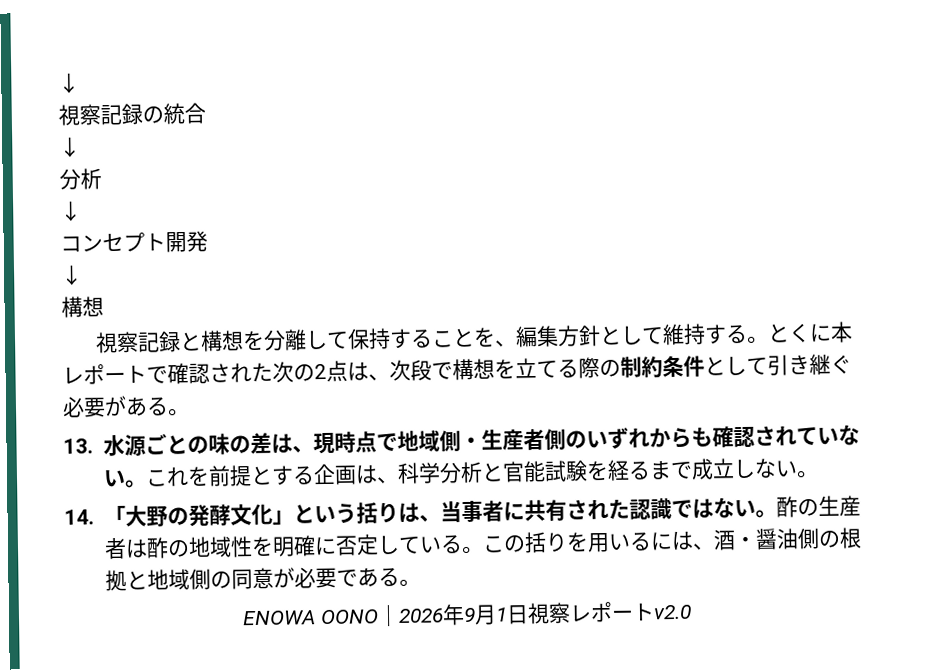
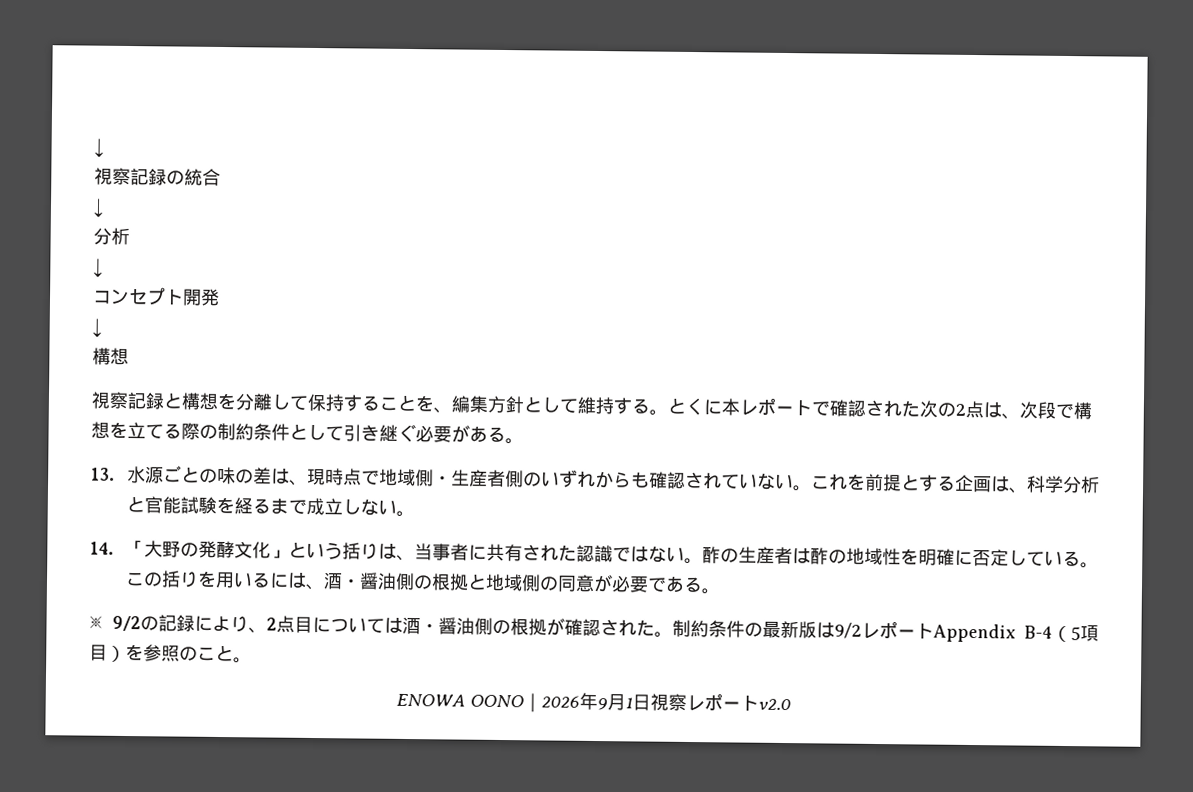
+ ※ 9/2の記録により、2点目については酒・醤油側の根拠が確認された。制約条件の最新版は9/2レポートAppendix B-4（5項目）を参照のこと。

